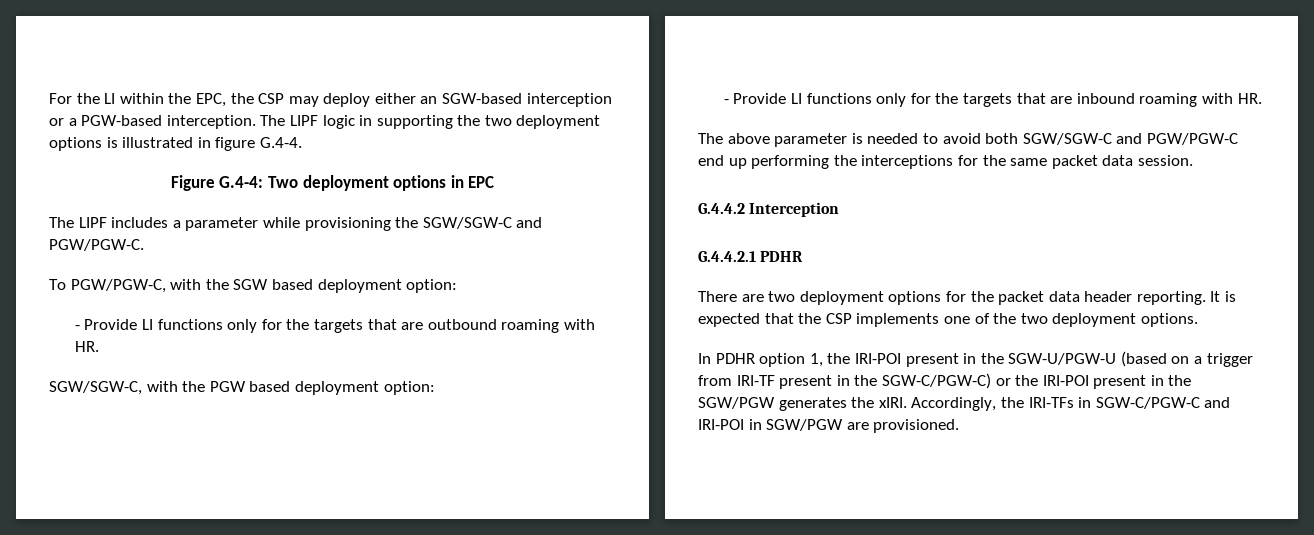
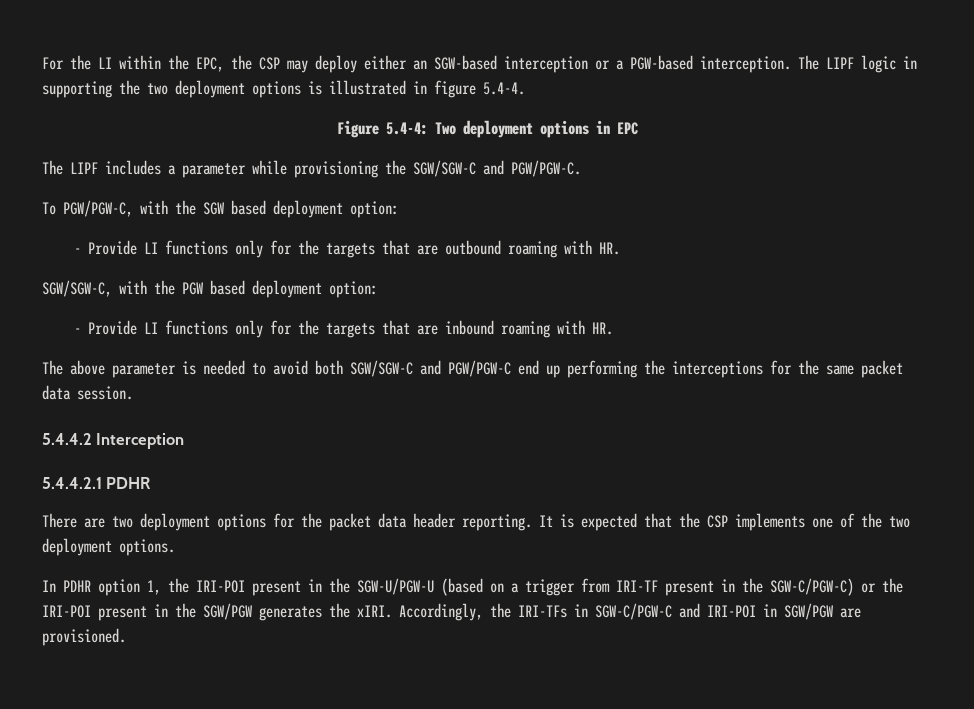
- The LIPF logic in supporting the two deployment options is illustrated in figure G.4-4.
+ The LIPF logic in supporting the two deployment options is illustrated in figure 5.4-4.
- Figure G.4-4: Two deployment options in EPC
+ Figure 5.4-4: Two deployment options in EPC
- G.4.4.2 Interception
+ 5.4.4.2 Interception
- G.4.4.2.1 PDHR
+ 5.4.4.2.1 PDHR

